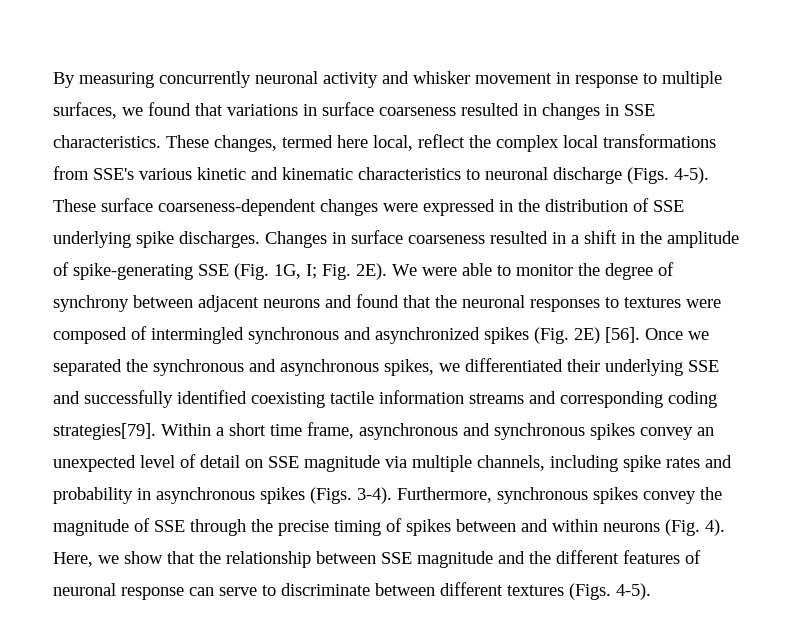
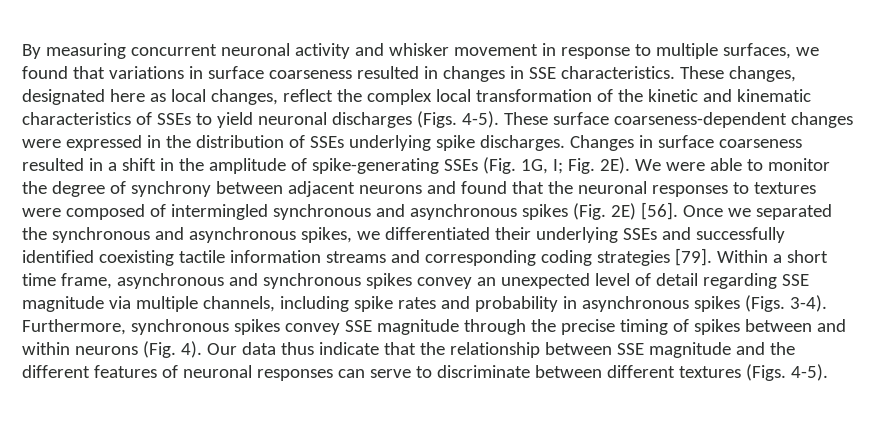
- By measuring concurrently neuronal activity and whisker movement in response to multiple surfaces, we found that variations in surface coarseness resulted in changes in SSE characteristics.
+ By measuring concurrent neuronal activity and whisker movement in response to multiple surfaces, we found that variations in surface coarseness resulted in changes in SSE characteristics.
- These changes, termed here local, reflect the complex local transformations from SSE's various kinetic and kinematic characteristics to neuronal discharge (Figs. 4-5).
+ These changes, designated here as local changes, reflect the complex local transformation of the kinetic and kinematic characteristics of SSEs to yield neuronal discharges (Figs. 4-5).
- These surface coarseness-dependent changes were expressed in the distribution of SSE underlying spike discharges.
+ These surface coarseness-dependent changes were expressed in the distribution of SSEs underlying spike discharges.
- Changes in surface coarseness resulted in a shift in the amplitude of spike-generating SSE (Fig. 1G, I; Fig. 2E).
+ Changes in surface coarseness resulted in a shift in the amplitude of spike-generating SSEs (Fig. 1G, I; Fig. 2E).
- We were able to monitor the degree of synchrony between adjacent neurons and found that the neuronal responses to textures were composed of intermingled synchronous and asynchronized spikes (Fig. 2E) [56].
+ We were able to monitor the degree of synchrony between adjacent neurons and found that the neuronal responses to textures were composed of intermingled synchronous and asynchronous spikes (Fig. 2E) [56].
- Once we separated the synchronous and asynchronous spikes, we differentiated their underlying SSE and successfully identified coexisting tactile information streams and corresponding coding strategies[79].
+ Once we separated the synchronous and asynchronous spikes, we differentiated their underlying SSEs and successfully identified coexisting tactile information streams and corresponding coding strategies [79].
- Within a short time frame, asynchronous and synchronous spikes convey an unexpected level of detail on SSE magnitude via multiple channels, including spike rates and probability in asynchronous spikes (Figs. 3-4).
+ Within a short time frame, asynchronous and synchronous spikes convey an unexpected level of detail regarding SSE magnitude via multiple channels, including spike rates and probability in asynchronous spikes (Figs. 3-4).
- Furthermore, synchronous spikes convey the magnitude of SSE through the precise timing of spikes between and within neurons (Fig. 4).
+ Furthermore, synchronous spikes convey SSE magnitude through the precise timing of spikes between and within neurons (Fig. 4).
- Here, we show that the relationship between SSE magnitude and the different features of neuronal response can serve to discriminate between different textures (Figs. 4-5).
+ Our data thus indicate that the relationship between SSE magnitude and the different features of neuronal responses can serve to discriminate between different textures (Figs. 4-5).

